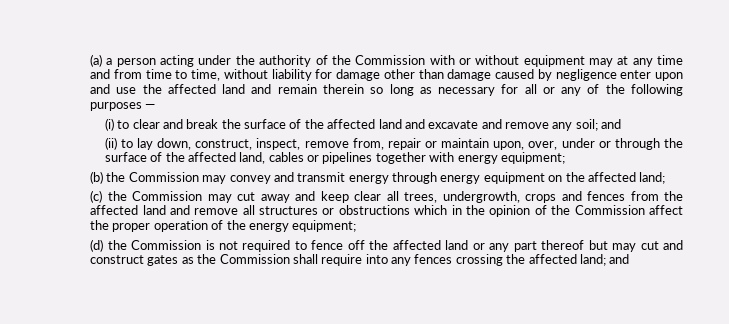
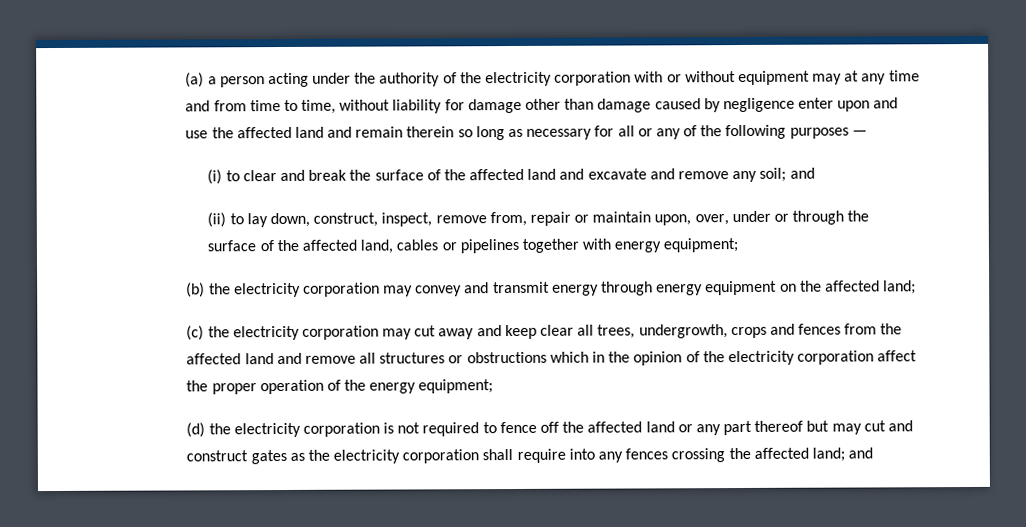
- (a) a person acting under the authority of the Commission with or without equipment may at any time and from time to time, without liability for damage other than damage caused by negligence enter upon and use the affected land and remain therein so long as necessary for all or any of the following purposes —
+ (a) a person acting under the authority of the electricity corporation with or without equipment may at any time and from time to time, without liability for damage other than damage caused by negligence enter upon and use the affected land and remain therein so long as necessary for all or any of the following purposes —
- (b) the Commission may convey and transmit energy through energy equipment on the affected land;
+ (b) the electricity corporation may convey and transmit energy through energy equipment on the affected land;
- (c) the Commission may cut away and keep clear all trees, undergrowth, crops and fences from the affected land and remove all structures or obstructions which in the opinion of the Commission affect the proper operation of the energy equipment;
+ (c) the electricity corporation may cut away and keep clear all trees, undergrowth, crops and fences from the affected land and remove all structures or obstructions which in the opinion of the electricity corporation affect the proper operation of the energy equipment;
- (d) the Commission is not required to fence off the affected land or any part thereof but may cut and construct gates as the Commission shall require into any fences crossing the affected land; and
+ (d) the electricity corporation is not required to fence off the affected land or any part thereof but may cut and construct gates as the electricity corporation shall require into any fences crossing the affected land; and

